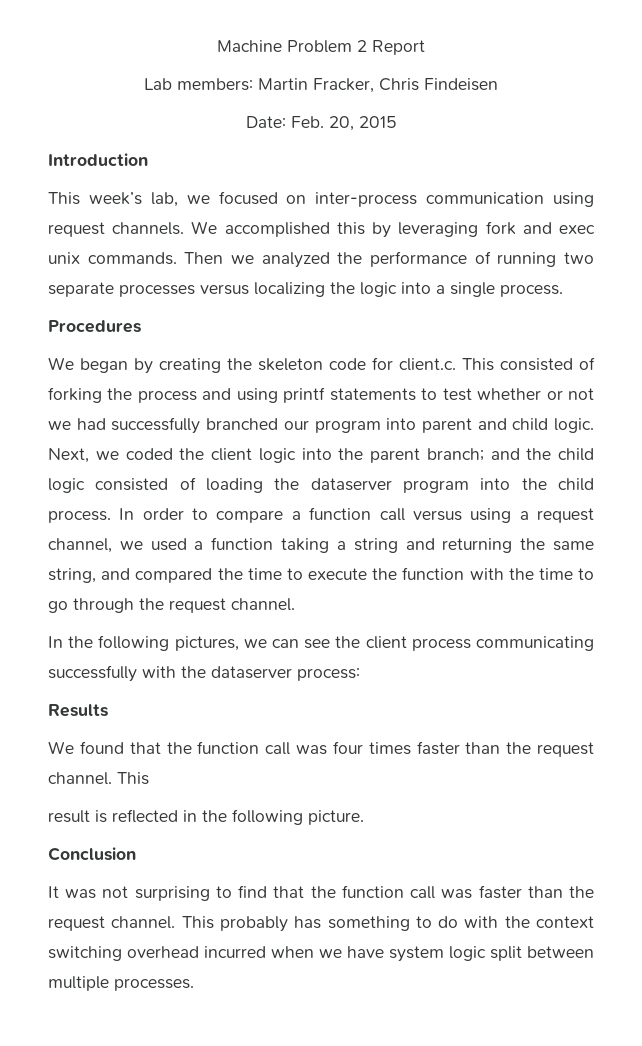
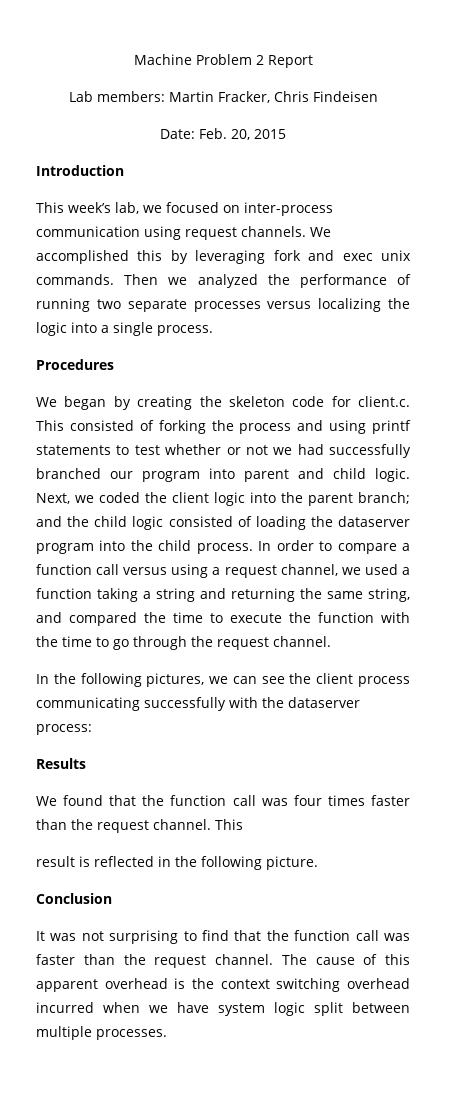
- This probably has something to do with the context switching overhead incurred when we have system logic split between multiple processes.
+ The cause of this apparent overhead is the context switching overhead incurred when we have system logic split between multiple processes.

